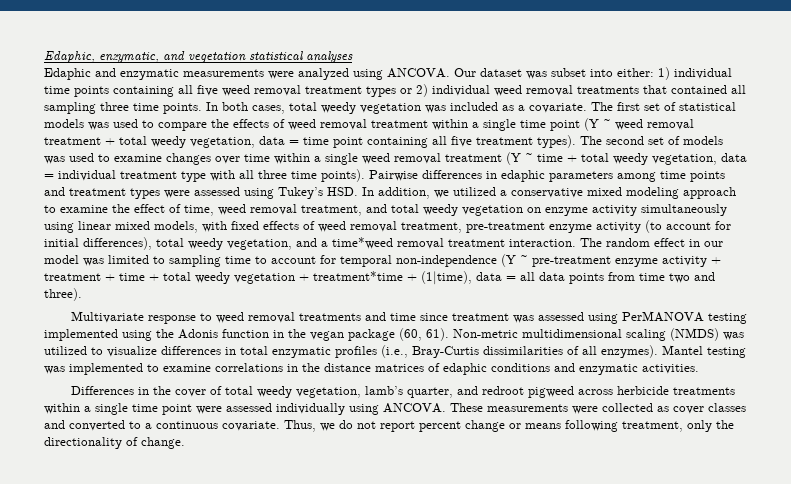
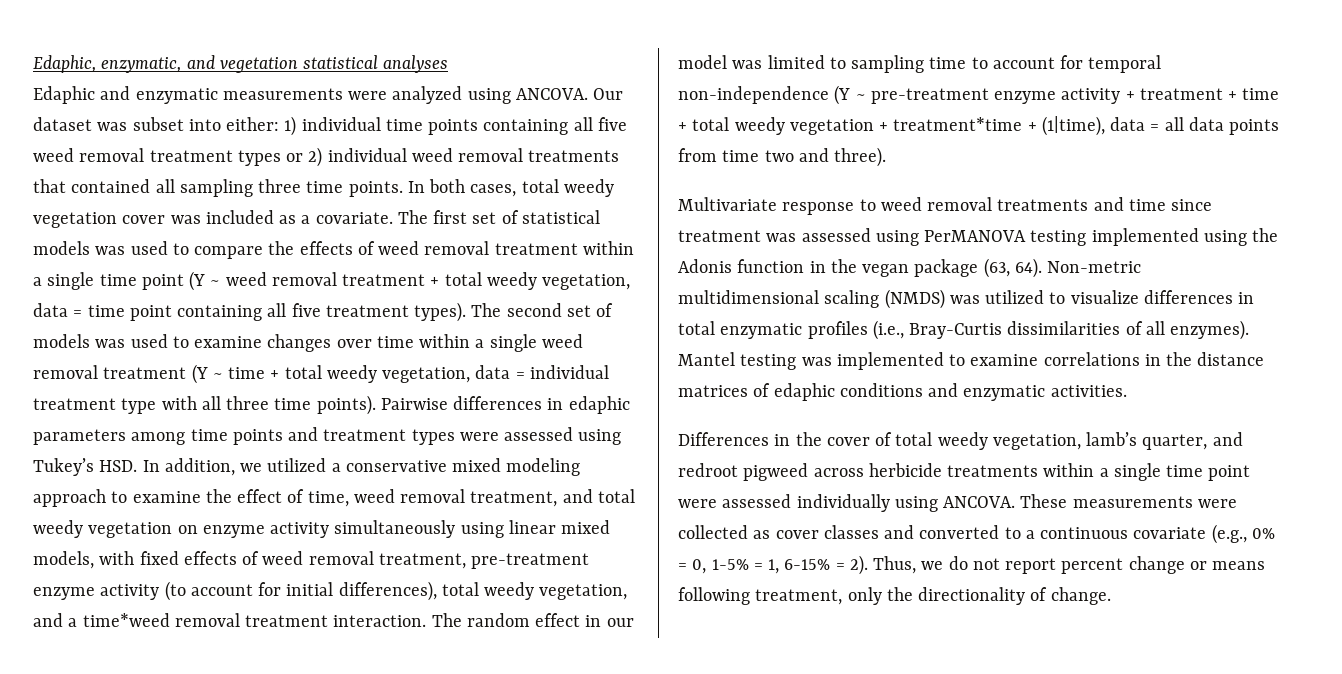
- In both cases, total weedy vegetation was included as a covariate.
+ In both cases, total weedy vegetation cover was included as a covariate.
- Multivariate response to weed removal treatments and time since treatment was assessed using PerMANOVA testing implemented using the Adonis function in the vegan package (60, 61).
+ Multivariate response to weed removal treatments and time since treatment was assessed using PerMANOVA testing implemented using the Adonis function in the vegan package (63, 64).
- These measurements were collected as cover classes and converted to a continuous covariate.
+ These measurements were collected as cover classes and converted to a continuous covariate (e.g., 0% = 0, 1-5% = 1, 6-15% = 2).

